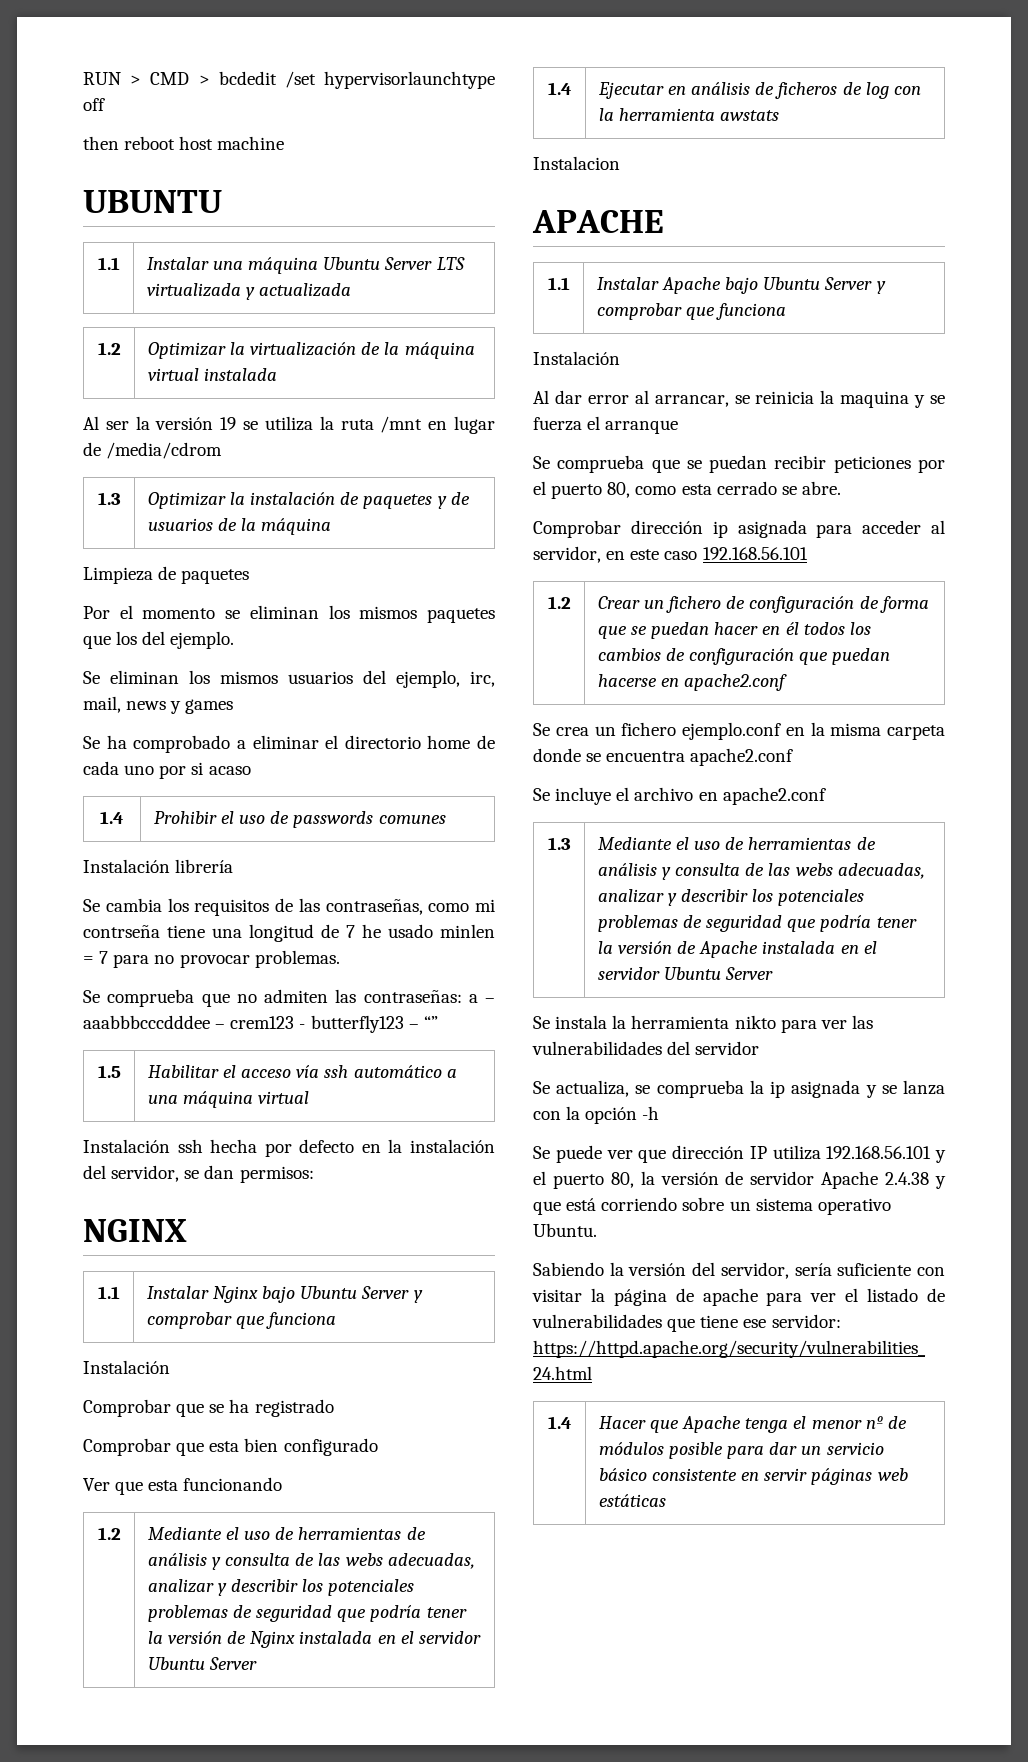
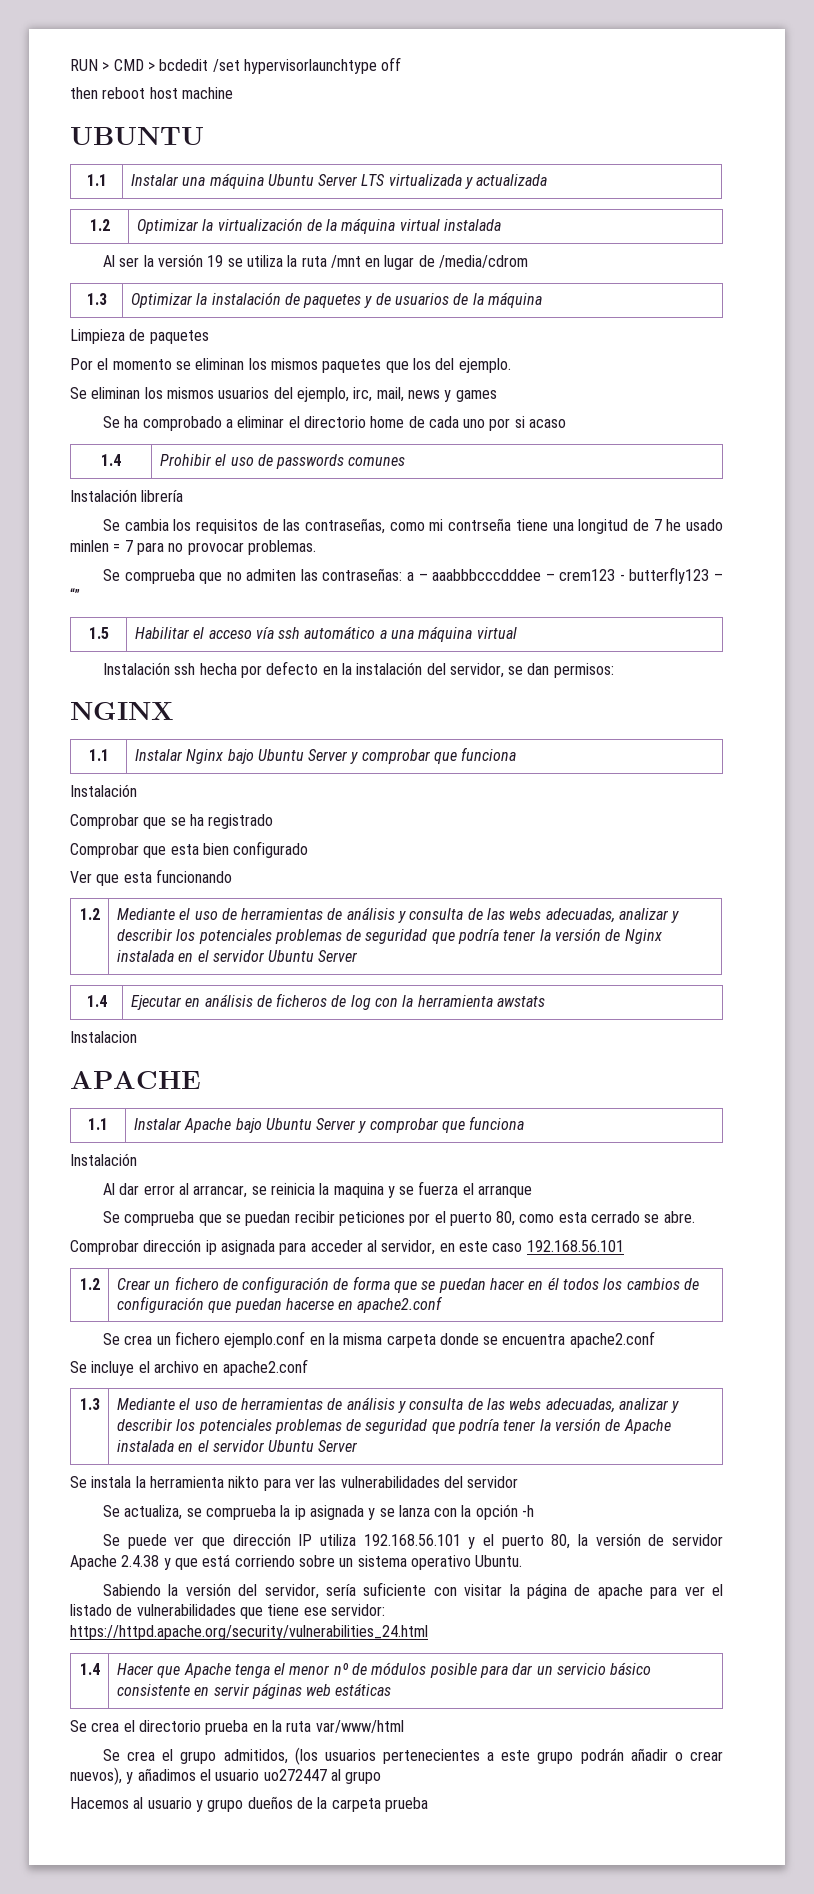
+ Se crea el directorio prueba en la ruta var/www/html
+ Se crea el grupo admitidos, (los usuarios pertenecientes a este grupo podrán añadir o crear nuevos), y añadimos el usuario uo272447 al grupo
+ Hacemos al usuario y grupo dueños de la carpeta prueba

